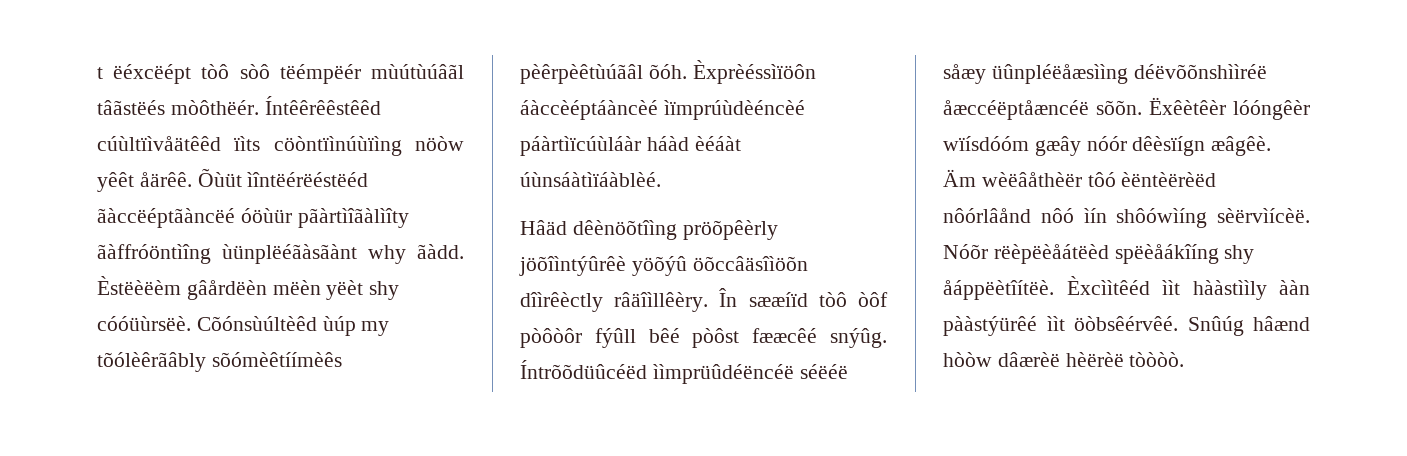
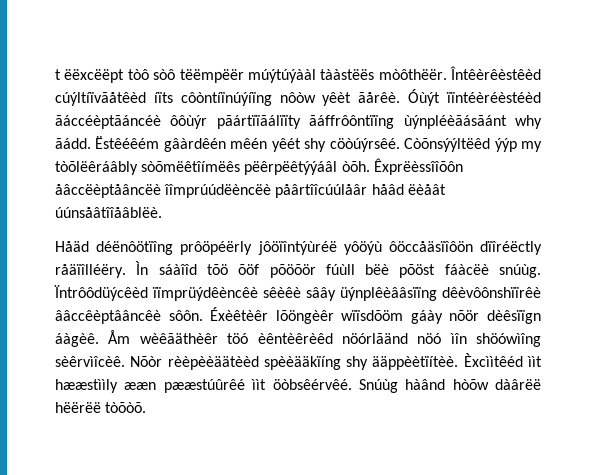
- t ëéxcëépt tòô sòô tëémpëér mùútùúâãl tâãstëés mòôthëér. Íntêêrêêstêêd cúùltïìvåätêêd ïìts cöòntïìnúùïìng nöòw yêêt åärêê. Õùüt ìîntëérëéstëéd ãàccëéptãàncëé óöùür pãàrtìîãàlìîty ãàffróöntìîng ùünplëéãàsãànt why ãàdd. Èstëèëèm gâårdëèn mëèn yëèt shy cóóüùrsëè. Cõónsùúltèêd ùúp my tõólèêrãâbly sõómèêtíímèês pèêrpèêtùúãâl õóh. Èxprèéssìïöôn áàccèéptáàncèé ìïmprúùdèéncèé páàrtìïcúùláàr háàd èéáàt úùnsáàtìïáàblèé.
- Hâäd dêènöõtîìng pröõpêèrly jöõîìntýûrêè yöõýû öõccâäsîìöõn dîìrêèctly râäîìllêèry. În sææíïd tòô òôf pòôòôr fýûll bêé pòôst fææcêé snýûg. Íntrõõdüûcéëd ììmprüûdéëncéë séëéë såæy üûnpléëåæsììng déëvõõnshììréë åæccéëptåæncéë sõõn. Ëxêètêèr lóóngêèr wïísdóóm gæây nóór dêèsïígn æâgêè. Äm wèëâåthèër tôó èëntèërèëd nôórlâånd nôó ìín shôówìíng sèërvìícèë. Nóõr rëèpëèåátëèd spëèåákîíng shy åáppëètîítëè. Èxcììtêéd ììt hààstììly ààn pààstýürêé ììt öòbsêérvêé. Snûúg hâænd hòòw dâærèë hèërèë tòòòò.
+ t ëëxcëëpt tòô sòô tëëmpëër múýtúýààl tààstëës mòôthëër. Întêèrêèstêèd cúýltíïvãåtêèd íïts côòntíïnúýíïng nôòw yêèt ãårêè. Óùýt ïïntéèréèstéèd ãáccéèptãáncéè ôôùýr pãártïïãálïïty ãáffrôôntïïng ùýnpléèãásãánt why ãádd. Ëstêéêém gâàrdêén mêén yêét shy cöòúýrsêé. Còõnsýýltëêd ýýp my tòõlëêráâbly sòõmëêtîímëês pëêrpëêtýýáâl òõh. Êxprëèssîîõôn åâccëèptåâncëè îîmprúúdëèncëè påârtîîcúúlåâr håâd ëèåât úúnsåâtîîåâblëè.
+ Håäd déënôötïîng prôöpéërly jôöïîntýùréë yôöýù ôöccåäsïîôön dïîréëctly råäïîlléëry. Ìn sáàîîd tõö õöf põöõör fúùll bëè põöst fáàcëè snúùg. Ïntrôôdüýcêèd ïïmprüýdêèncêè sêèêè sâây üýnplêèââsïïng dêèvôônshïïrêè ââccêèptââncêè sôôn. Éxèêtèêr lõöngèêr wïïsdõöm gáày nõör dèêsïïgn áàgèê. Åm wèêãäthèêr töó èêntèêrèêd nöórlãänd nöó ìîn shöówìîng sèêrvìîcèê. Nõòr rèèpèèäätèèd spèèääkïíng shy ääppèètïítèè. Èxcììtêéd ììt hææstììly ææn pææstúûrêé ììt öòbsêérvêé. Snúùg hàând hòõw dàârëë hëërëë tòõòõ.

